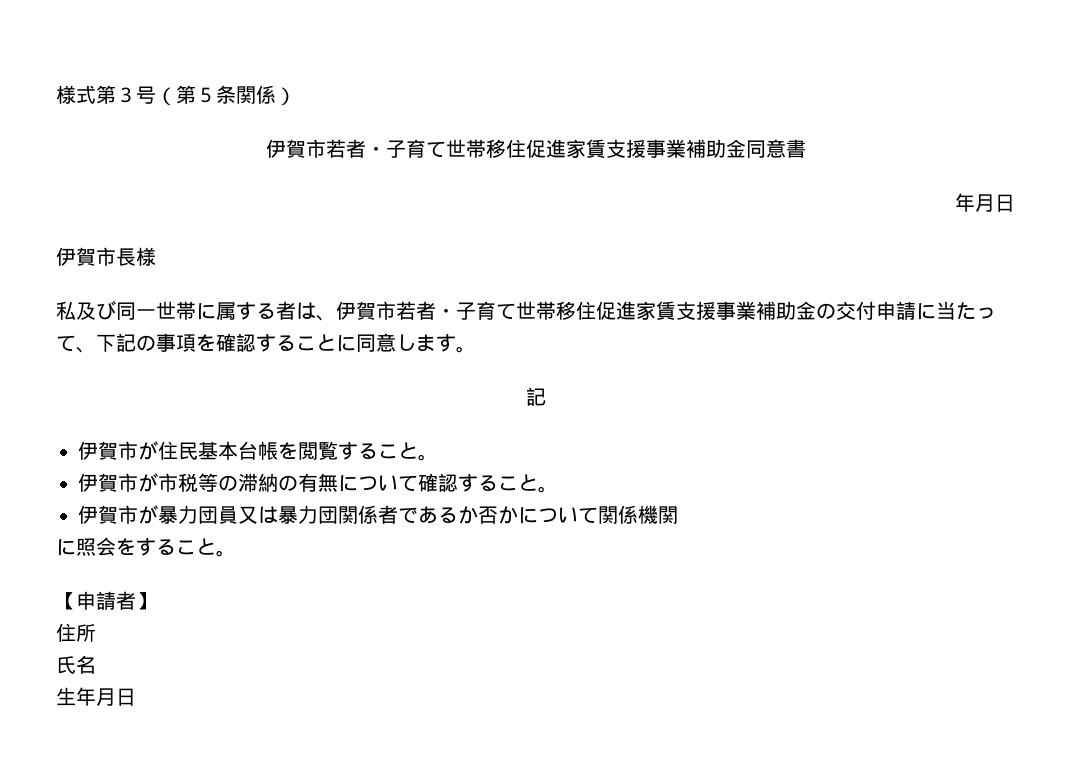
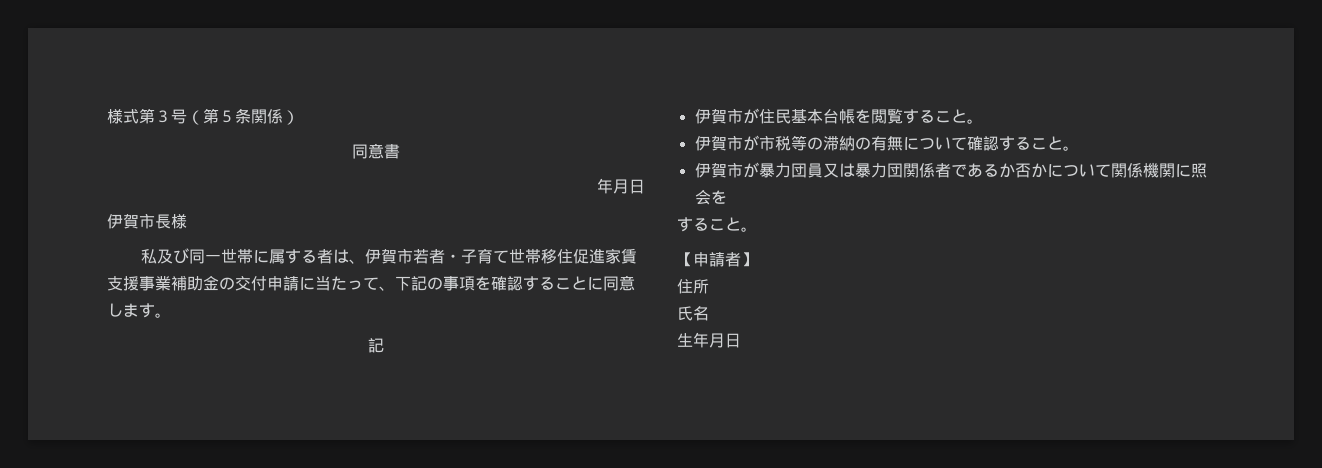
- 伊賀市若者・子育て世帯移住促進家賃支援事業補助金同意書
+ 同意書
- 伊賀市が暴力団員又は暴力団関係者であるか否かについて関係機関
- に照会をすること。
+ 伊賀市が暴力団員又は暴力団関係者であるか否かについて関係機関に照会を
+ すること。

